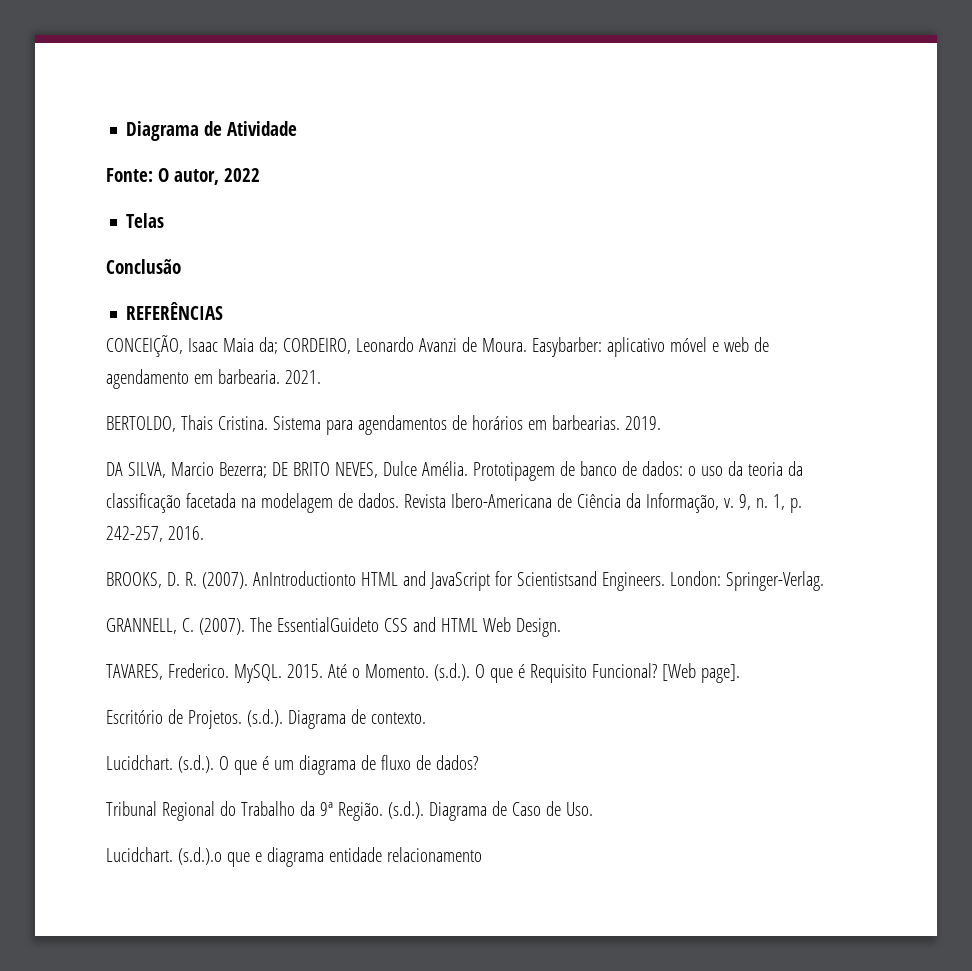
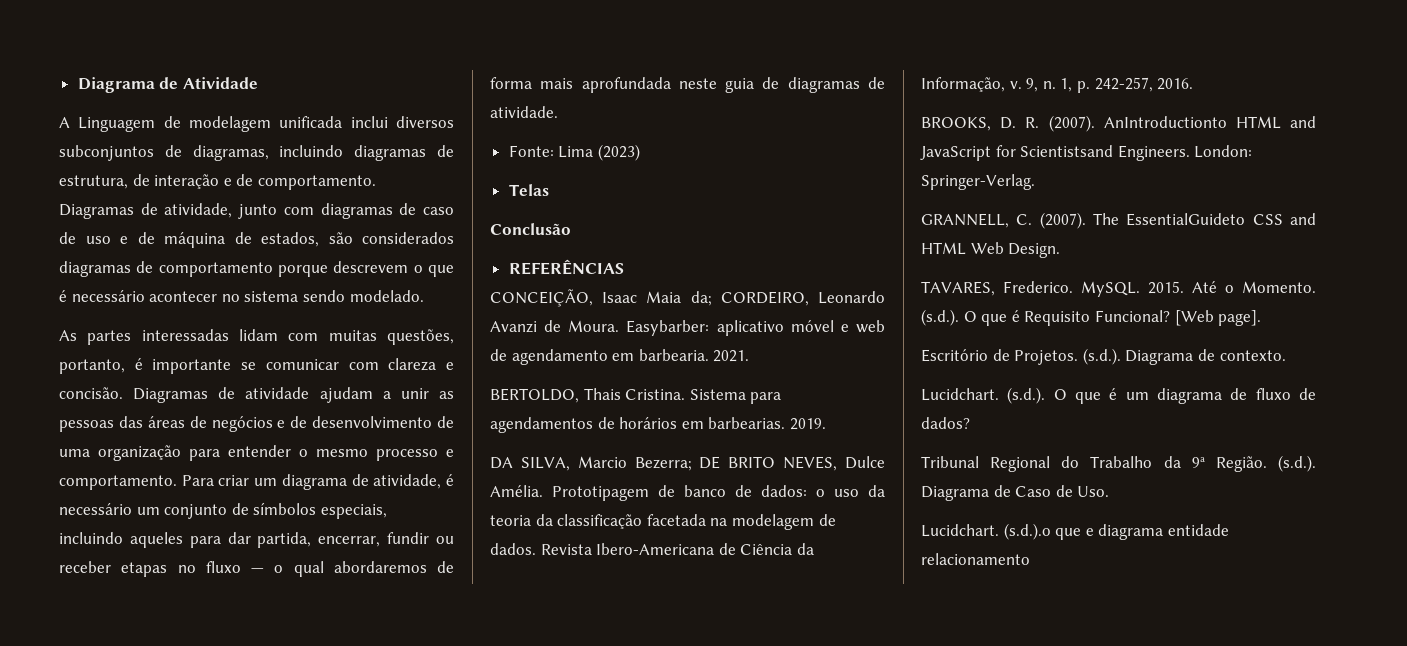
- Fonte: O autor, 2022
+ A Linguagem de modelagem unificada inclui diversos subconjuntos de diagramas, incluindo diagramas de estrutura, de interação e de comportamento. Diagramas de atividade, junto com diagramas de caso de uso e de máquina de estados, são considerados diagramas de comportamento porque descrevem o que é necessário acontecer no sistema sendo modelado.
+ As partes interessadas lidam com muitas questões, portanto, é importante se comunicar com clareza e concisão. Diagramas de atividade ajudam a unir as pessoas das áreas de negócios e de desenvolvimento de uma organização para entender o mesmo processo e comportamento. Para criar um diagrama de atividade, é necessário um conjunto de símbolos especiais, incluindo aqueles para dar partida, encerrar, fundir ou receber etapas no fluxo — o qual abordaremos de forma mais aprofundada neste guia de diagramas de atividade.
+ Fonte: Lima (2023)

